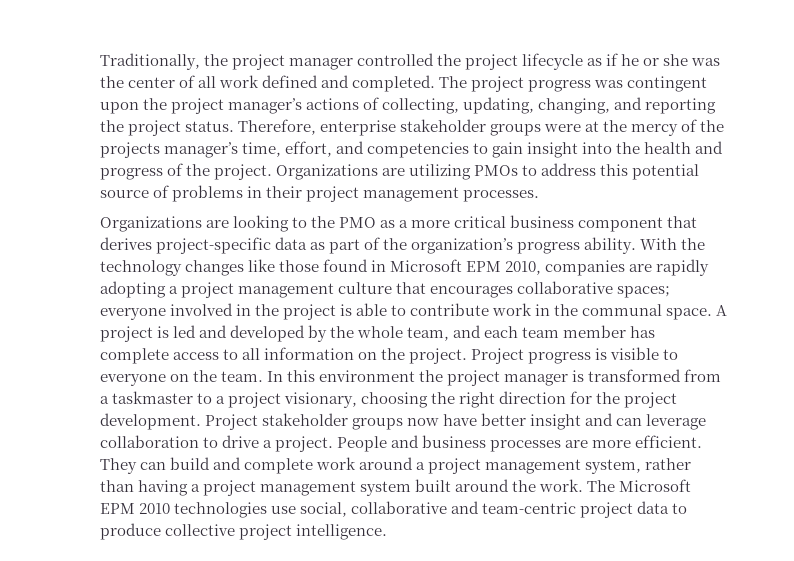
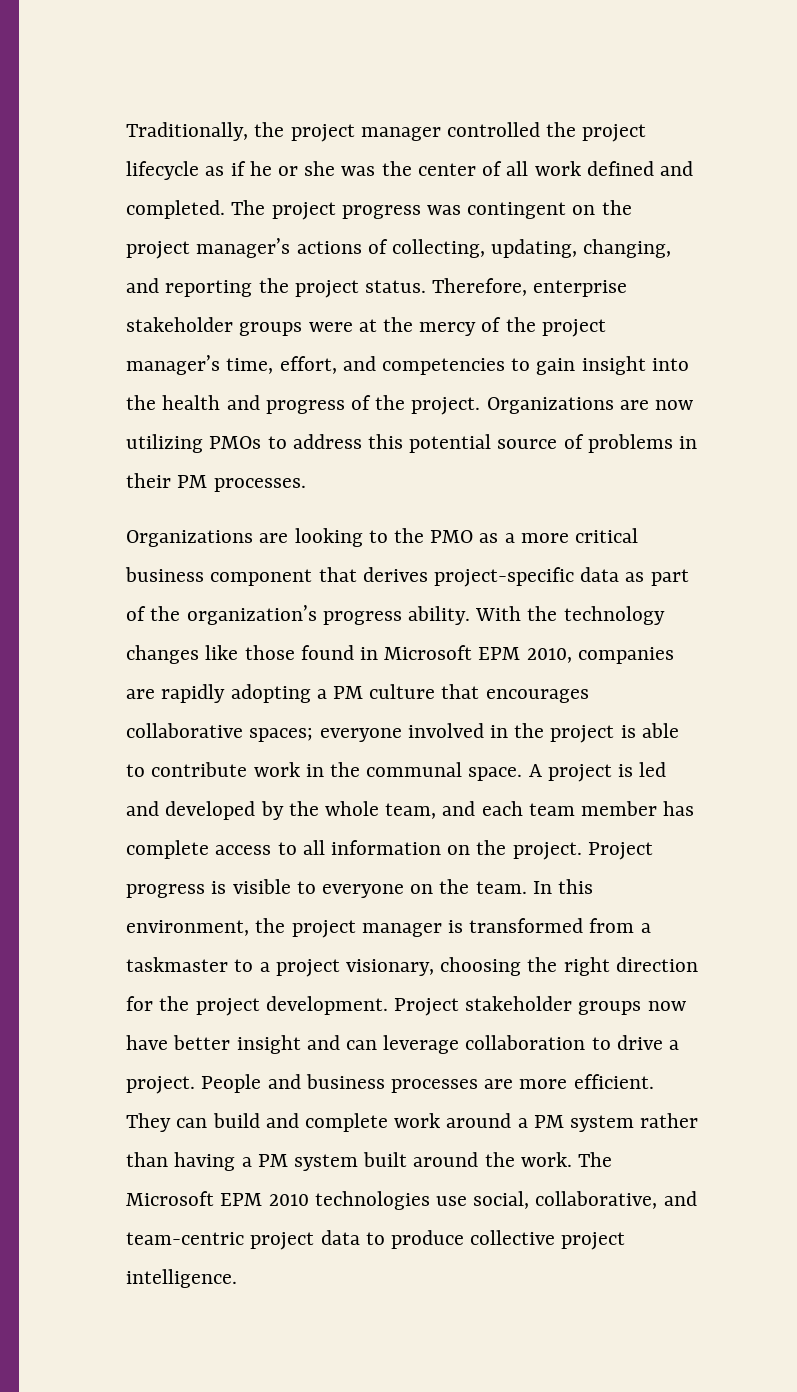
- The project progress was contingent upon the project manager’s actions of collecting, updating, changing, and reporting the project status.
+ The project progress was contingent on the project manager’s actions of collecting, updating, changing, and reporting the project status.
- Therefore, enterprise stakeholder groups were at the mercy of the projects manager’s time, effort, and competencies to gain insight into the health and progress of the project.
+ Therefore, enterprise stakeholder groups were at the mercy of the project manager’s time, effort, and competencies to gain insight into the health and progress of the project.
- Organizations are utilizing PMOs to address this potential source of problems in their project management processes.
+ Organizations are now utilizing PMOs to address this potential source of problems in their PM processes.
- With the technology changes like those found in Microsoft EPM 2010, companies are rapidly adopting a project management culture that encourages collaborative spaces; everyone involved in the project is able to contribute work in the communal space.
+ With the technology changes like those found in Microsoft EPM 2010, companies are rapidly adopting a PM culture that encourages collaborative spaces; everyone involved in the project is able to contribute work in the communal space.
- In this environment the project manager is transformed from a taskmaster to a project visionary, choosing the right direction for the project development.
+ In this environment, the project manager is transformed from a taskmaster to a project visionary, choosing the right direction for the project development.
- They can build and complete work around a project management system, rather than having a project management system built around the work.
+ They can build and complete work around a PM system rather than having a PM system built around the work.
- The Microsoft EPM 2010 technologies use social, collaborative and team-centric project data to produce collective project intelligence.
+ The Microsoft EPM 2010 technologies use social, collaborative, and team-centric project data to produce collective project intelligence.

